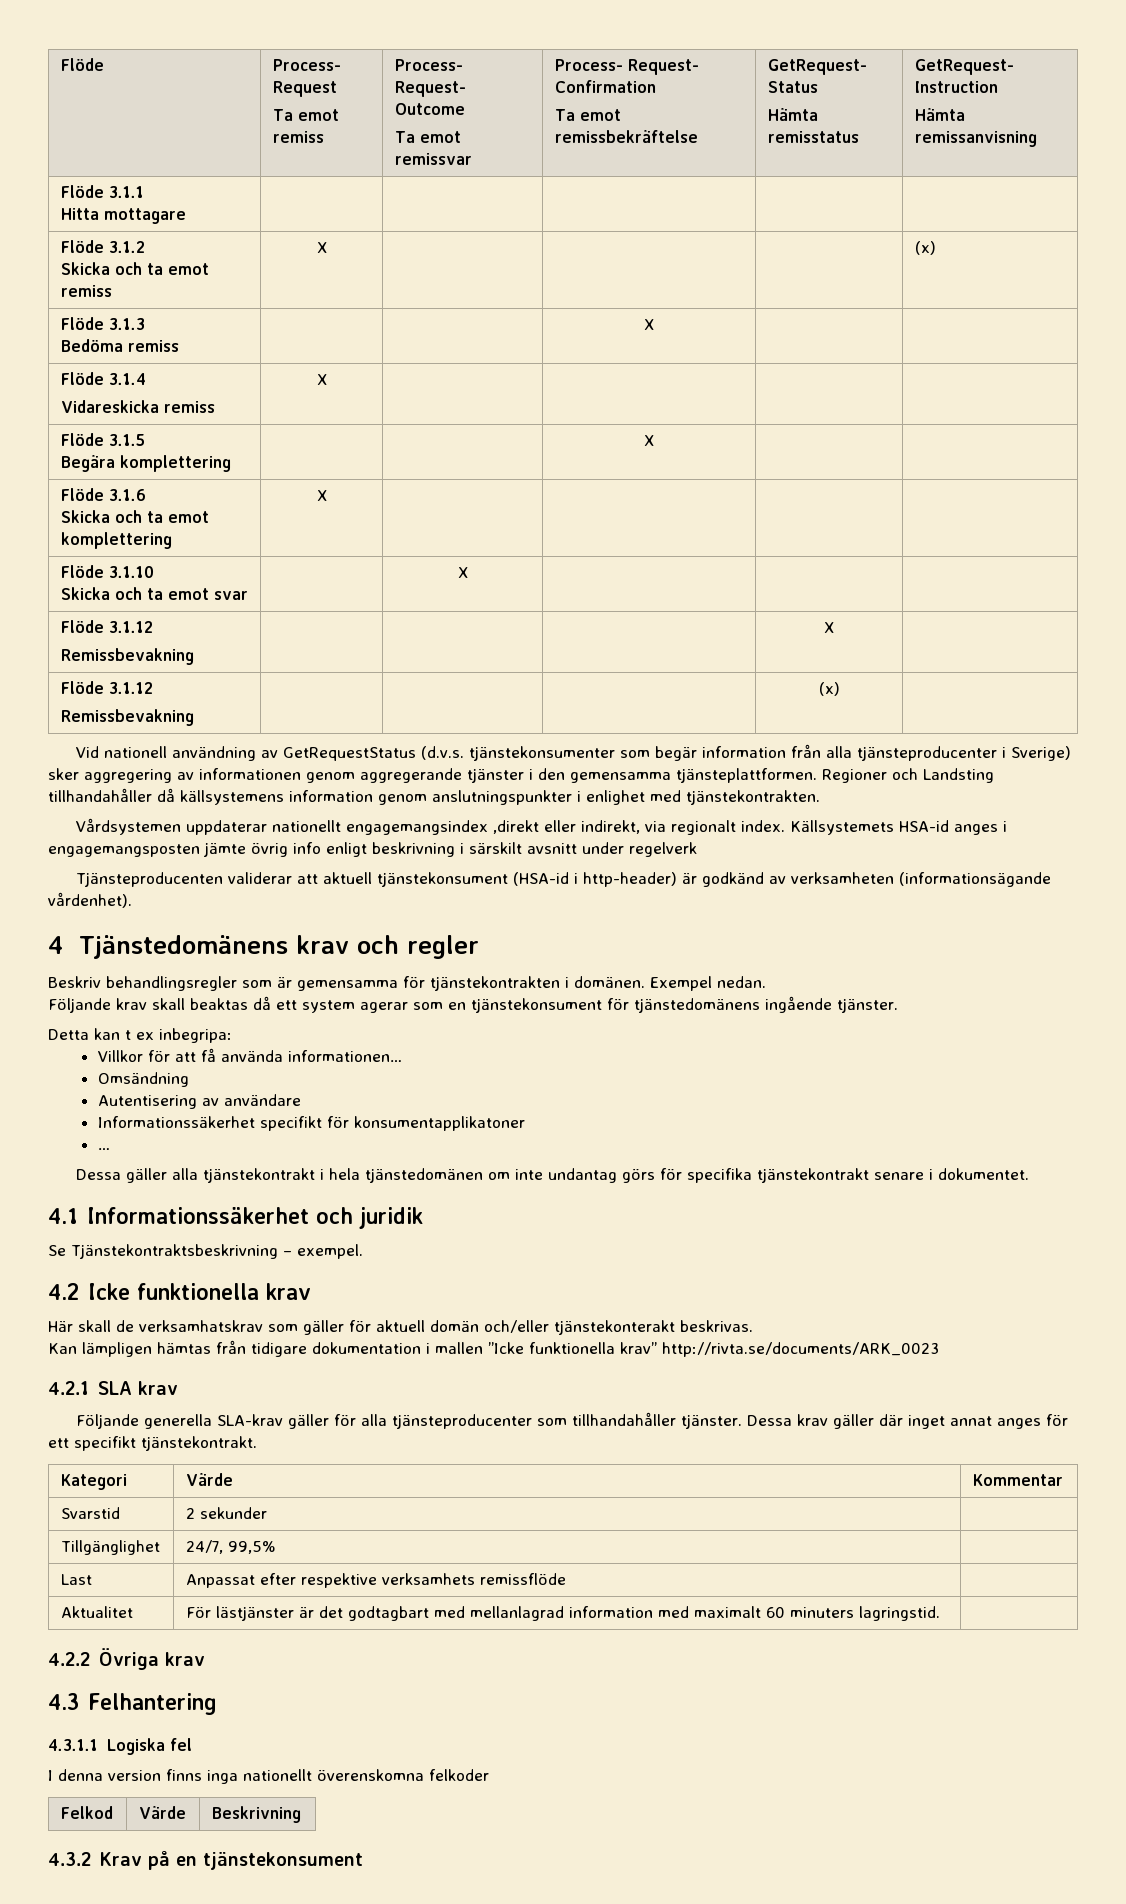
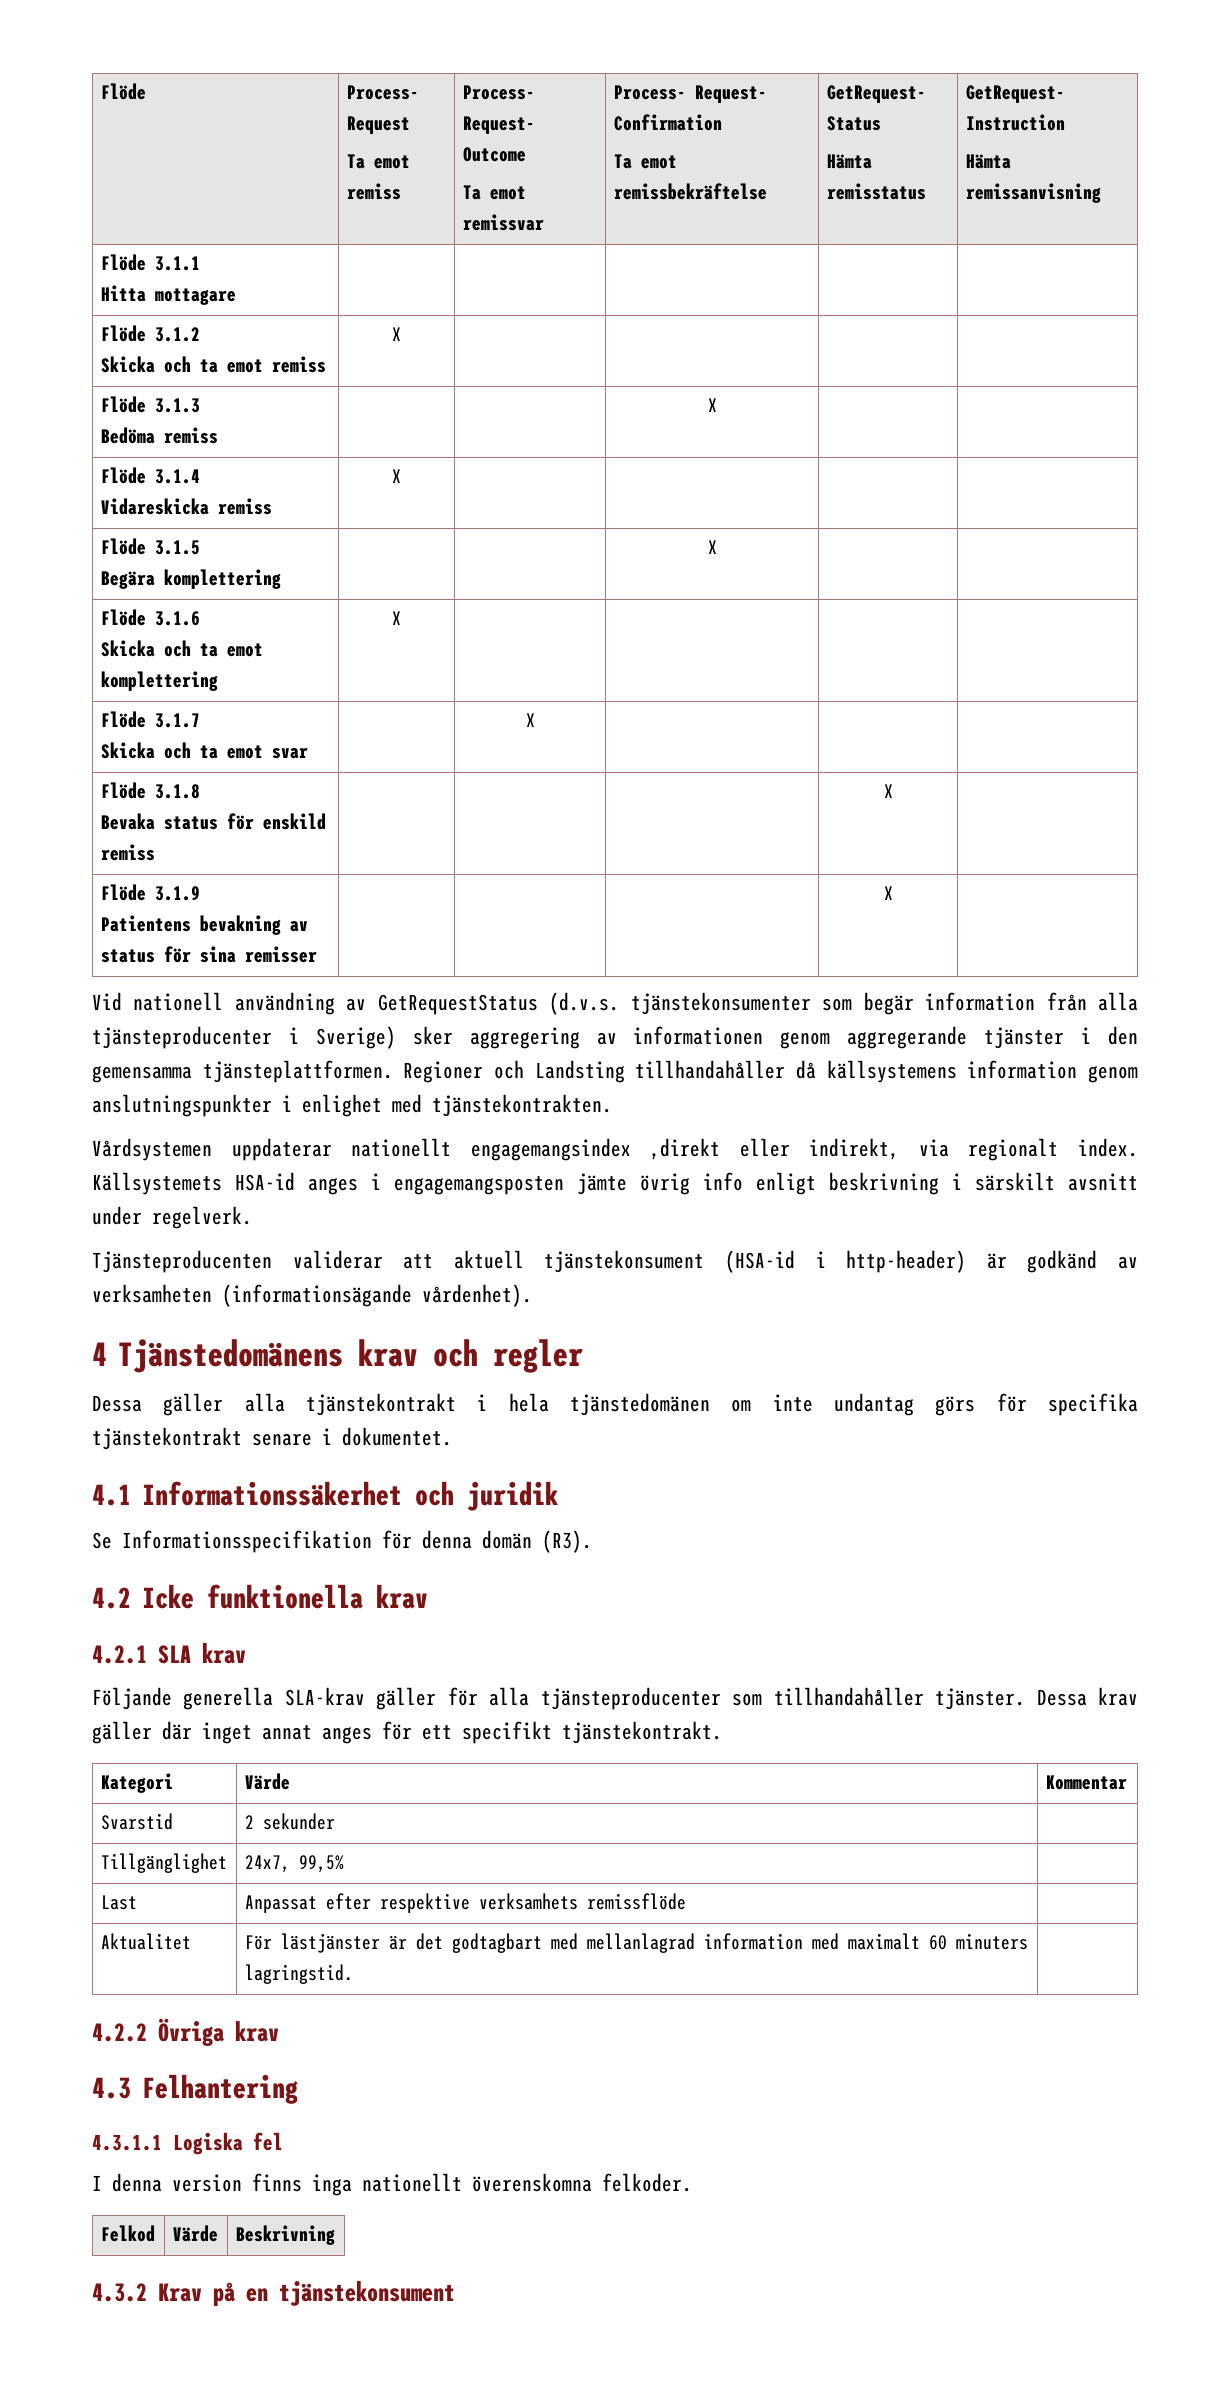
  Flöde 3.1.2
- Skicka och ta emot remiss | X | | | | (x)
+ Skicka och ta emot remiss | X | | | |
- Flöde 3.1.10
+ Flöde 3.1.7
  Skicka och ta emot svar | | X | | |
- Flöde 3.1.12
- Remissbevakning | | | | X |
- Flöde 3.1.12
- Remissbevakning | | | | (x) |
+ Flöde 3.1.8
+ Bevaka status för enskild remiss | | | | X |
+ Flöde 3.1.9
+ Patientens bevakning av status för sina remisser | | | | X |
- Källsystemets HSA-id anges i engagemangsposten jämte övrig info enligt beskrivning i särskilt avsnitt under regelverk
+ Källsystemets HSA-id anges i engagemangsposten jämte övrig info enligt beskrivning i särskilt avsnitt under regelverk.
- Beskriv behandlingsregler som är gemensamma för tjänstekontrakten i domänen. Exempel nedan.
- Följande krav skall beaktas då ett system agerar som en tjänstekonsument för tjänstedomänens ingående tjänster.
- Detta kan t ex inbegripa:
- Villkor för att få använda informationen…
- Omsändning
- Autentisering av användare
- Informationssäkerhet specifikt för konsumentapplikatoner
- …
- Se Tjänstekontraktsbeskrivning – exempel.
+ Se Informationsspecifikation för denna domän (R3).
- Här skall de verksamhatskrav som gäller för aktuell domän och/eller tjänstekonterakt beskrivas.
- Kan lämpligen hämtas från tidigare dokumentation i mallen ”Icke funktionella krav” http://rivta.se/documents/ARK_0023
- Tillgänglighet | 24/7, 99,5% |
+ Tillgänglighet | 24x7, 99,5% |
- I denna version finns inga nationellt överenskomna felkoder
+ I denna version finns inga nationellt överenskomna felkoder.

